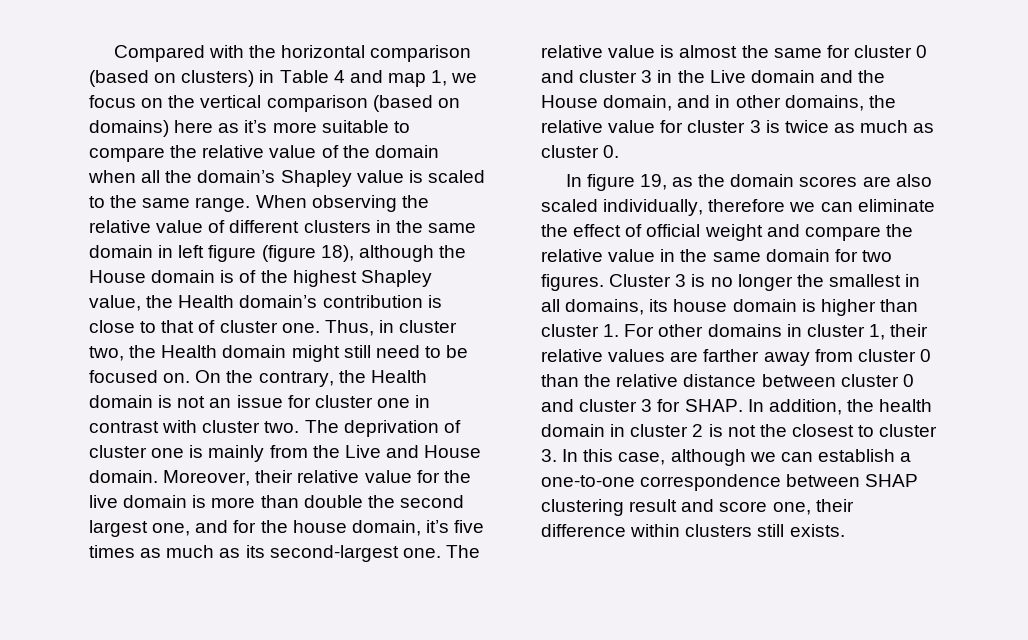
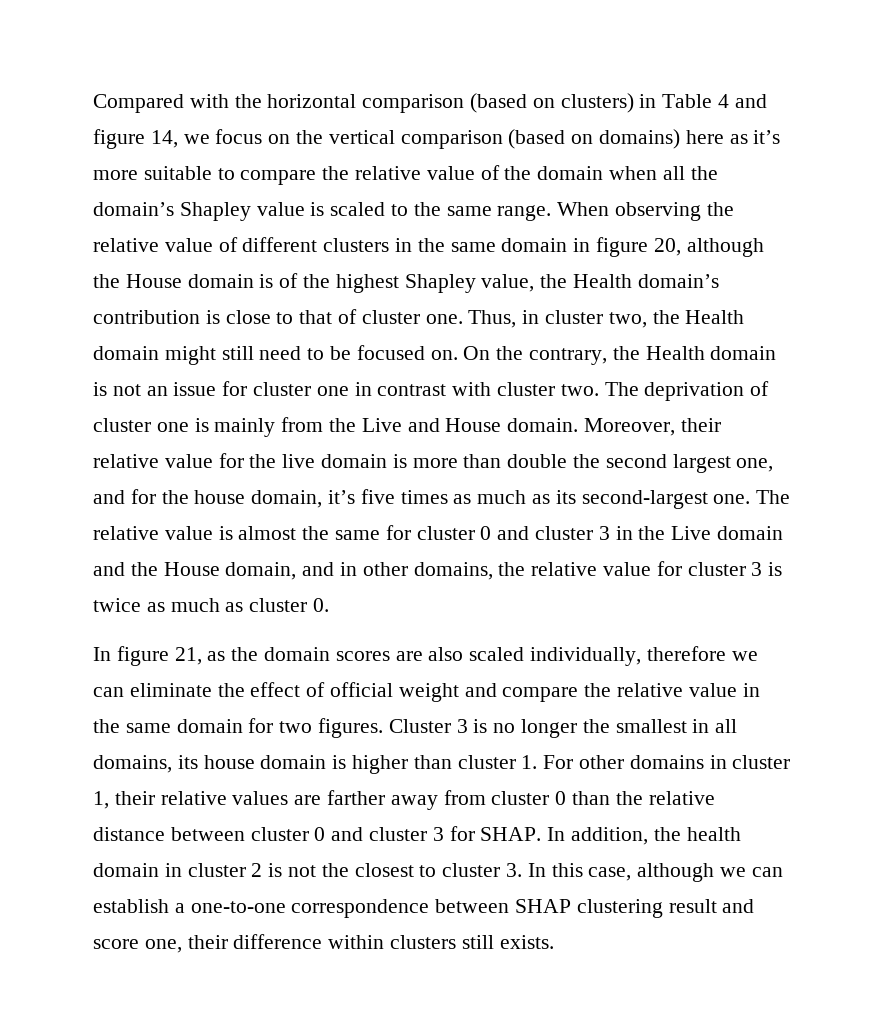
- Compared with the horizontal comparison (based on clusters) in Table 4 and map 1, we focus on the vertical comparison (based on domains) here as it’s more suitable to compare the relative value of the domain when all the domain’s Shapley value is scaled to the same range.
+ Compared with the horizontal comparison (based on clusters) in Table 4 and figure 14, we focus on the vertical comparison (based on domains) here as it’s more suitable to compare the relative value of the domain when all the domain’s Shapley value is scaled to the same range.
- When observing the relative value of different clusters in the same domain in left figure (figure 18), although the House domain is of the highest Shapley value, the Health domain’s contribution is close to that of cluster one.
+ When observing the relative value of different clusters in the same domain in figure 20, although the House domain is of the highest Shapley value, the Health domain’s contribution is close to that of cluster one.
- In figure 19, as the domain scores are also scaled individually, therefore we can eliminate the effect of official weight and compare the relative value in the same domain for two figures.
+ In figure 21, as the domain scores are also scaled individually, therefore we can eliminate the effect of official weight and compare the relative value in the same domain for two figures.

